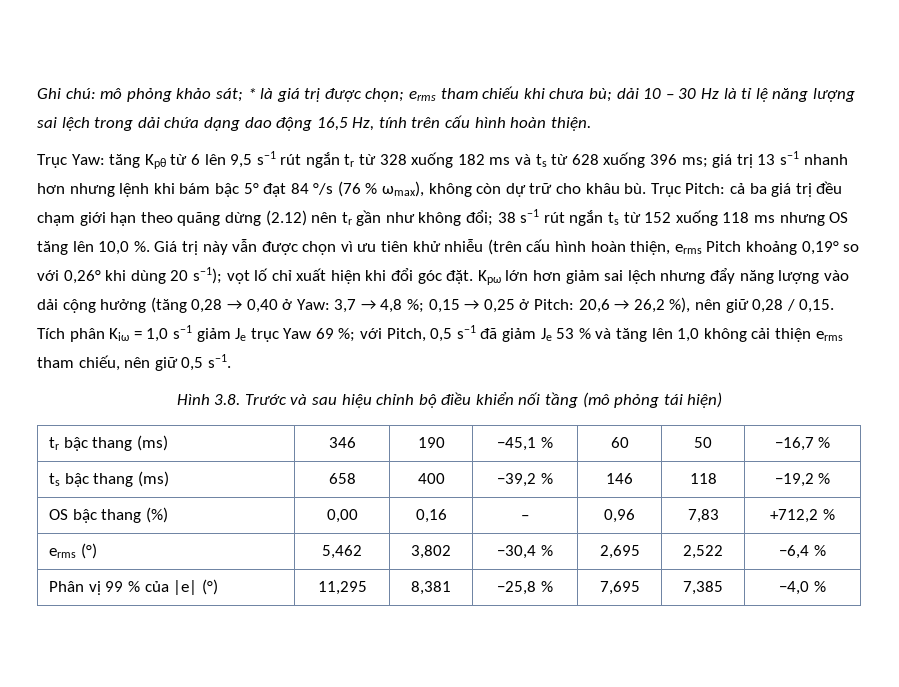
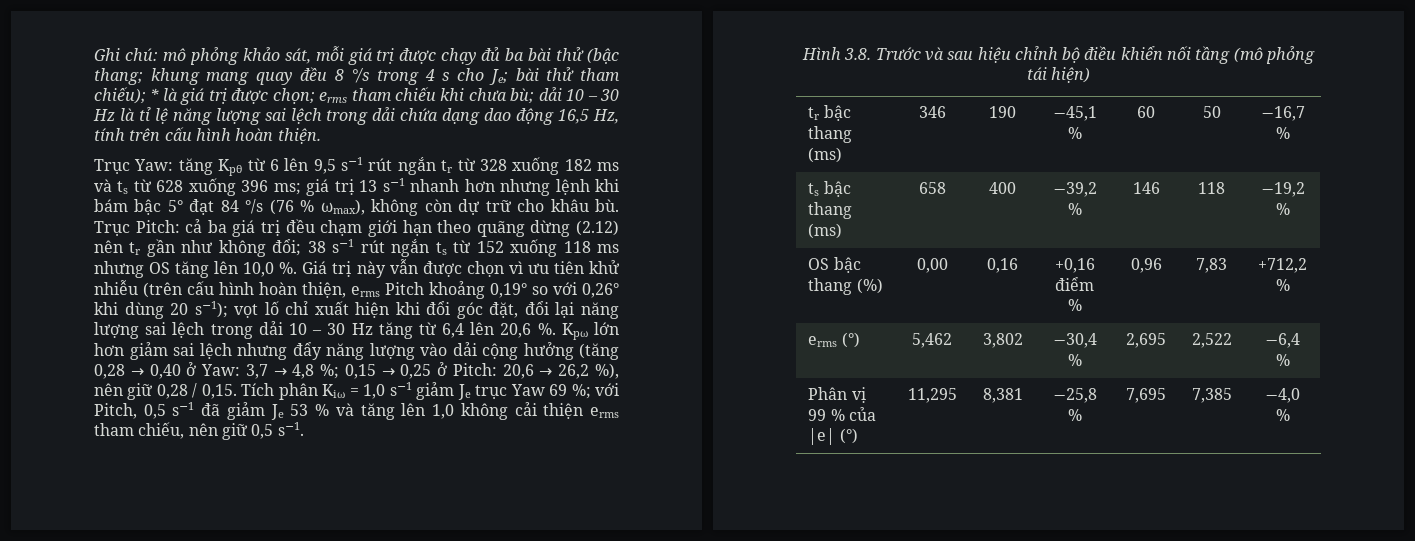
- Ghi chú: mô phỏng khảo sát; * là giá trị được chọn; erms tham chiếu khi chưa bù; dải 10 – 30 Hz là tỉ lệ năng lượng sai lệch trong dải chứa dạng dao động 16,5 Hz, tính trên cấu hình hoàn thiện.
+ Ghi chú: mô phỏng khảo sát, mỗi giá trị được chạy đủ ba bài thử (bậc thang; khung mang quay đều 8 °/s trong 4 s cho Je; bài thử tham chiếu); * là giá trị được chọn; erms tham chiếu khi chưa bù; dải 10 – 30 Hz là tỉ lệ năng lượng sai lệch trong dải chứa dạng dao động 16,5 Hz, tính trên cấu hình hoàn thiện.
- Giá trị này vẫn được chọn vì ưu tiên khử nhiễu (trên cấu hình hoàn thiện, erms Pitch khoảng 0,19° so với 0,26° khi dùng 20 s−1); vọt lố chỉ xuất hiện khi đổi góc đặt.
+ Giá trị này vẫn được chọn vì ưu tiên khử nhiễu (trên cấu hình hoàn thiện, erms Pitch khoảng 0,19° so với 0,26° khi dùng 20 s−1); vọt lố chỉ xuất hiện khi đổi góc đặt, đổi lại năng lượng sai lệch trong dải 10 – 30 Hz tăng từ 6,4 lên 20,6 %.
- OS bậc thang (%) | 0,00 | 0,16 | – | 0,96 | 7,83 | +712,2 %
+ OS bậc thang (%) | 0,00 | 0,16 | +0,16 điểm % | 0,96 | 7,83 | +712,2 %

